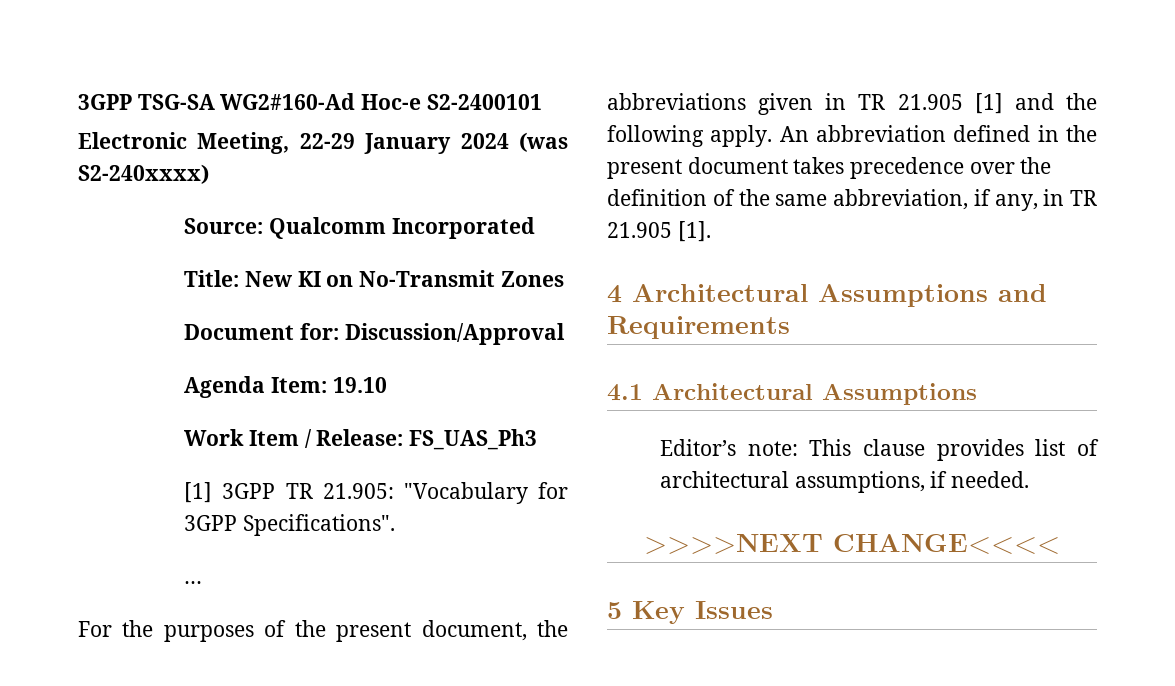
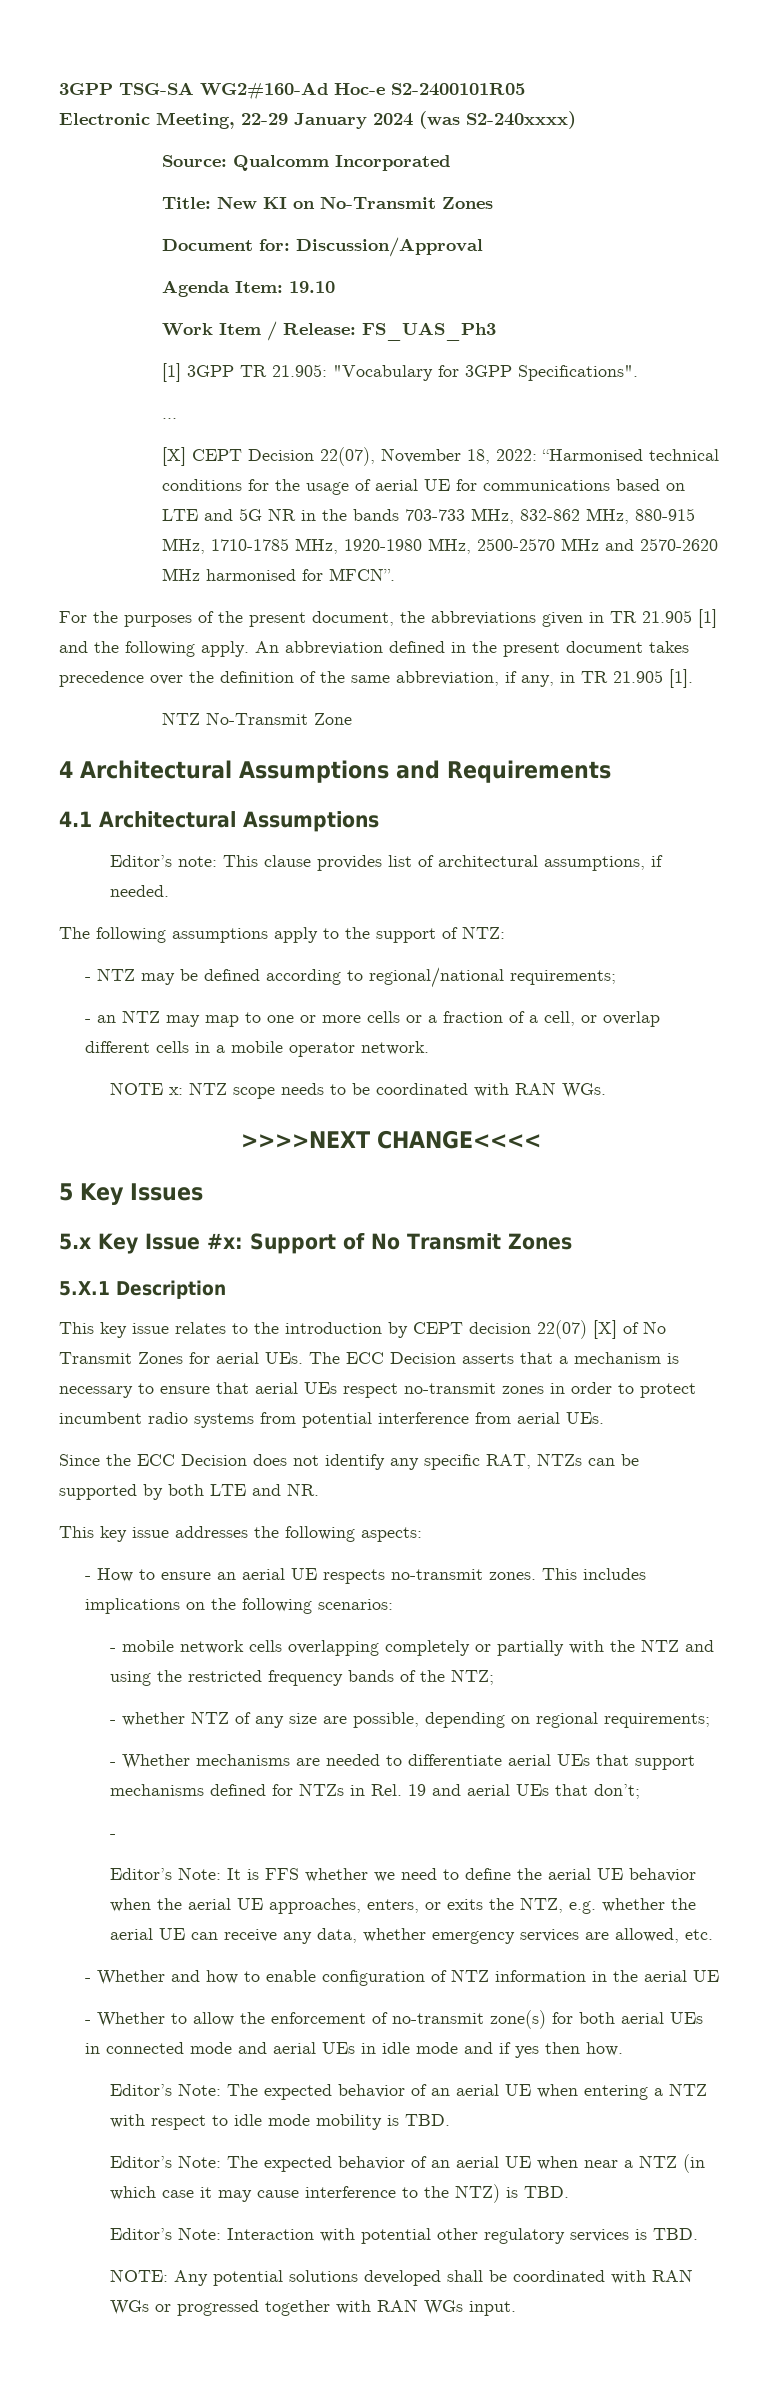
- 3GPP TSG-SA WG2#160-Ad Hoc-e S2-2400101
+ 3GPP TSG-SA WG2#160-Ad Hoc-e S2-2400101R05
+ [X] CEPT Decision 22(07), November 18, 2022: “Harmonised technical conditions for the usage of aerial UE for communications based on LTE and 5G NR in the bands 703-733 MHz, 832-862 MHz, 880-915 MHz, 1710-1785 MHz, 1920-1980 MHz, 2500-2570 MHz and 2570-2620 MHz harmonised for MFCN”.
+ NTZ No-Transmit Zone
+ The following assumptions apply to the support of NTZ:
+ - NTZ may be defined according to regional/national requirements;
+ - an NTZ may map to one or more cells or a fraction of a cell, or overlap different cells in a mobile operator network.
+ NOTE x: NTZ scope needs to be coordinated with RAN WGs.
+ 5.x Key Issue #x: Support of No Transmit Zones
+ 5.X.1 Description
+ This key issue relates to the introduction by CEPT decision 22(07) [X] of No Transmit Zones for aerial UEs. The ECC Decision asserts that a mechanism is necessary to ensure that aerial UEs respect no-transmit zones in order to protect incumbent radio systems from potential interference from aerial UEs.
+ Since the ECC Decision does not identify any specific RAT, NTZs can be supported by both LTE and NR.
+ This key issue addresses the following aspects:
+ - How to ensure an aerial UE respects no-transmit zones. This includes implications on the following scenarios:
+ - mobile network cells overlapping completely or partially with the NTZ and using the restricted frequency bands of the NTZ;
+ - whether NTZ of any size are possible, depending on regional requirements;
+ - Whether mechanisms are needed to differentiate aerial UEs that support mechanisms defined for NTZs in Rel. 19 and aerial UEs that don’t;
+ -
+ Editor’s Note: It is FFS whether we need to define the aerial UE behavior when the aerial UE approaches, enters, or exits the NTZ, e.g. whether the aerial UE can receive any data, whether emergency services are allowed, etc.
+ - Whether and how to enable configuration of NTZ information in the aerial UE
+ - Whether to allow the enforcement of no-transmit zone(s) for both aerial UEs in connected mode and aerial UEs in idle mode and if yes then how.
+ Editor’s Note: The expected behavior of an aerial UE when entering a NTZ with respect to idle mode mobility is TBD.
+ Editor’s Note: The expected behavior of an aerial UE when near a NTZ (in which case it may cause interference to the NTZ) is TBD.
+ Editor’s Note: Interaction with potential other regulatory services is TBD.
+ NOTE: Any potential solutions developed shall be coordinated with RAN WGs or progressed together with RAN WGs input.

